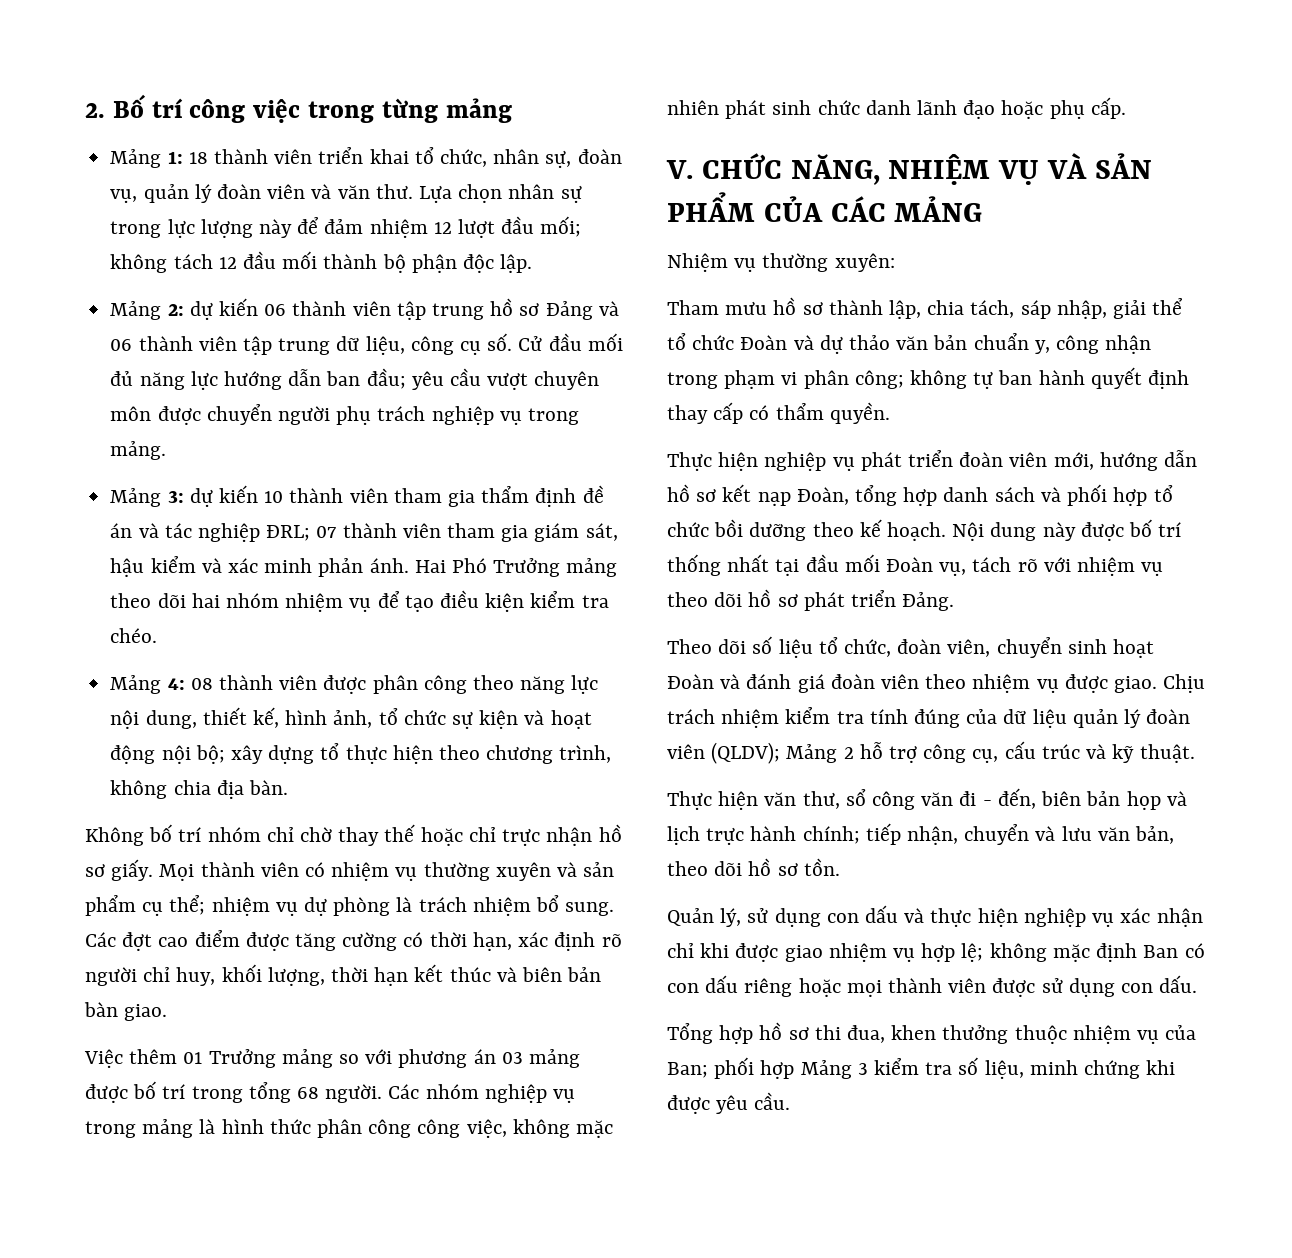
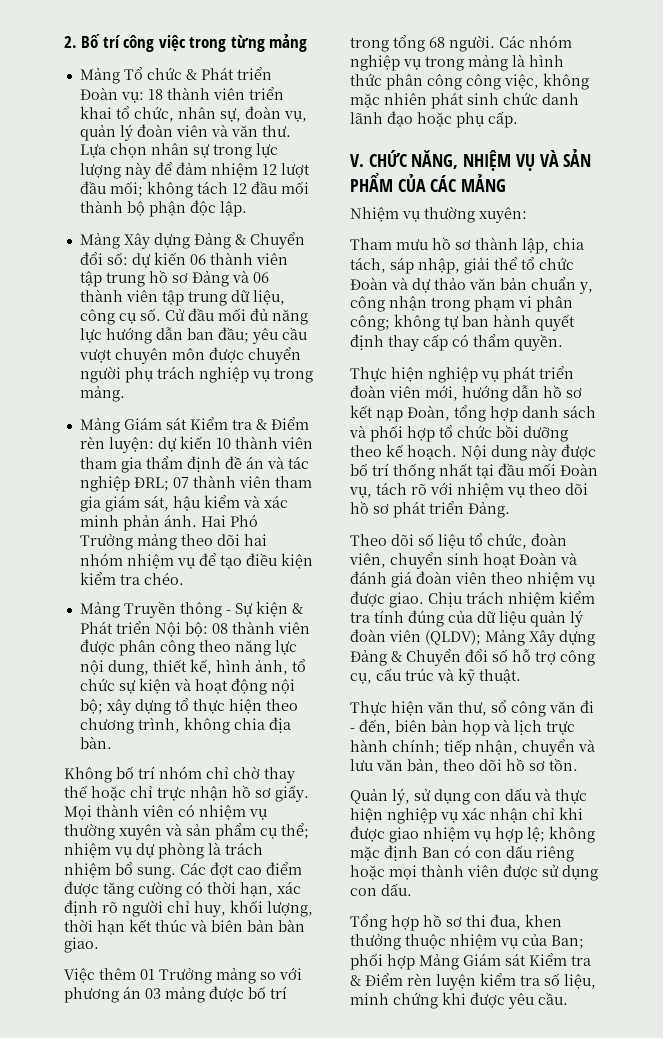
- Mảng 1: 18 thành viên triển khai tổ chức, nhân sự, đoàn vụ, quản lý đoàn viên và văn thư.
+ Mảng Tổ chức & Phát triển Đoàn vụ: 18 thành viên triển khai tổ chức, nhân sự, đoàn vụ, quản lý đoàn viên và văn thư.
- Mảng 2: dự kiến 06 thành viên tập trung hồ sơ Đảng và 06 thành viên tập trung dữ liệu, công cụ số.
+ Mảng Xây dựng Đảng & Chuyển đổi số: dự kiến 06 thành viên tập trung hồ sơ Đảng và 06 thành viên tập trung dữ liệu, công cụ số.
- Mảng 3: dự kiến 10 thành viên tham gia thẩm định đề án và tác nghiệp ĐRL; 07 thành viên tham gia giám sát, hậu kiểm và xác minh phản ánh.
+ Mảng Giám sát Kiểm tra & Điểm rèn luyện: dự kiến 10 thành viên tham gia thẩm định đề án và tác nghiệp ĐRL; 07 thành viên tham gia giám sát, hậu kiểm và xác minh phản ánh.
- Mảng 4: 08 thành viên được phân công theo năng lực nội dung, thiết kế, hình ảnh, tổ chức sự kiện và hoạt động nội bộ; xây dựng tổ thực hiện theo chương trình, không chia địa bàn.
+ Mảng Truyền thông - Sự kiện & Phát triển Nội bộ: 08 thành viên được phân công theo năng lực nội dung, thiết kế, hình ảnh, tổ chức sự kiện và hoạt động nội bộ; xây dựng tổ thực hiện theo chương trình, không chia địa bàn.
- Chịu trách nhiệm kiểm tra tính đúng của dữ liệu quản lý đoàn viên (QLDV); Mảng 2 hỗ trợ công cụ, cấu trúc và kỹ thuật.
+ Chịu trách nhiệm kiểm tra tính đúng của dữ liệu quản lý đoàn viên (QLDV); Mảng Xây dựng Đảng & Chuyển đổi số hỗ trợ công cụ, cấu trúc và kỹ thuật.
- Tổng hợp hồ sơ thi đua, khen thưởng thuộc nhiệm vụ của Ban; phối hợp Mảng 3 kiểm tra số liệu, minh chứng khi được yêu cầu.
+ Tổng hợp hồ sơ thi đua, khen thưởng thuộc nhiệm vụ của Ban; phối hợp Mảng Giám sát Kiểm tra & Điểm rèn luyện kiểm tra số liệu, minh chứng khi được yêu cầu.

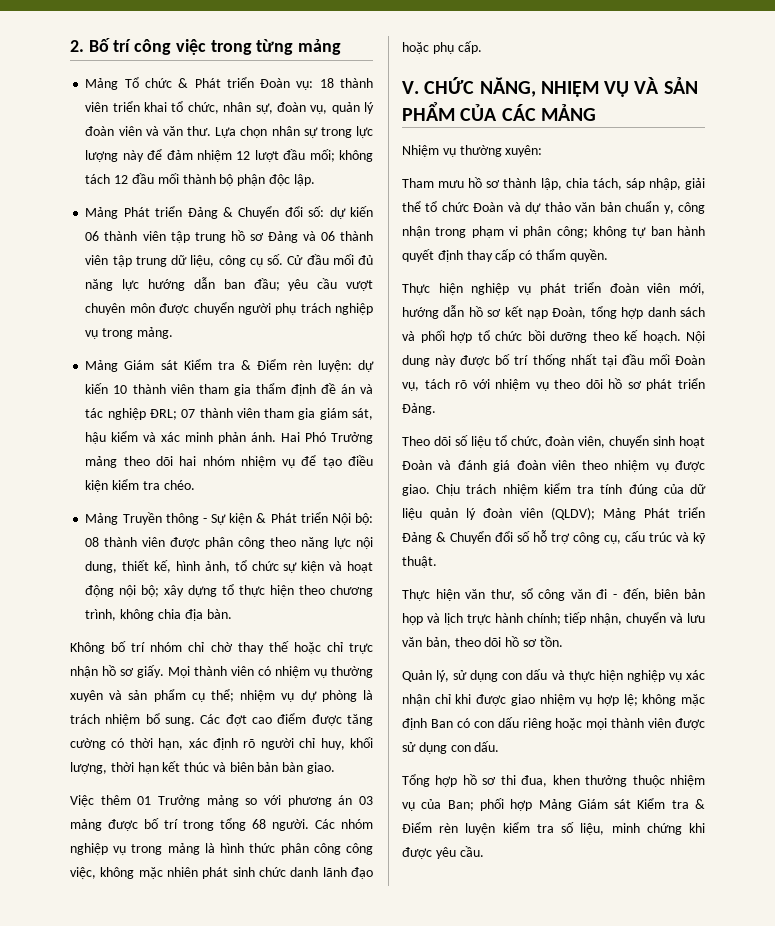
- Mảng Xây dựng Đảng & Chuyển đổi số: dự kiến 06 thành viên tập trung hồ sơ Đảng và 06 thành viên tập trung dữ liệu, công cụ số.
+ Mảng Phát triển Đảng & Chuyển đổi số: dự kiến 06 thành viên tập trung hồ sơ Đảng và 06 thành viên tập trung dữ liệu, công cụ số.
- Chịu trách nhiệm kiểm tra tính đúng của dữ liệu quản lý đoàn viên (QLDV); Mảng Xây dựng Đảng & Chuyển đổi số hỗ trợ công cụ, cấu trúc và kỹ thuật.
+ Chịu trách nhiệm kiểm tra tính đúng của dữ liệu quản lý đoàn viên (QLDV); Mảng Phát triển Đảng & Chuyển đổi số hỗ trợ công cụ, cấu trúc và kỹ thuật.

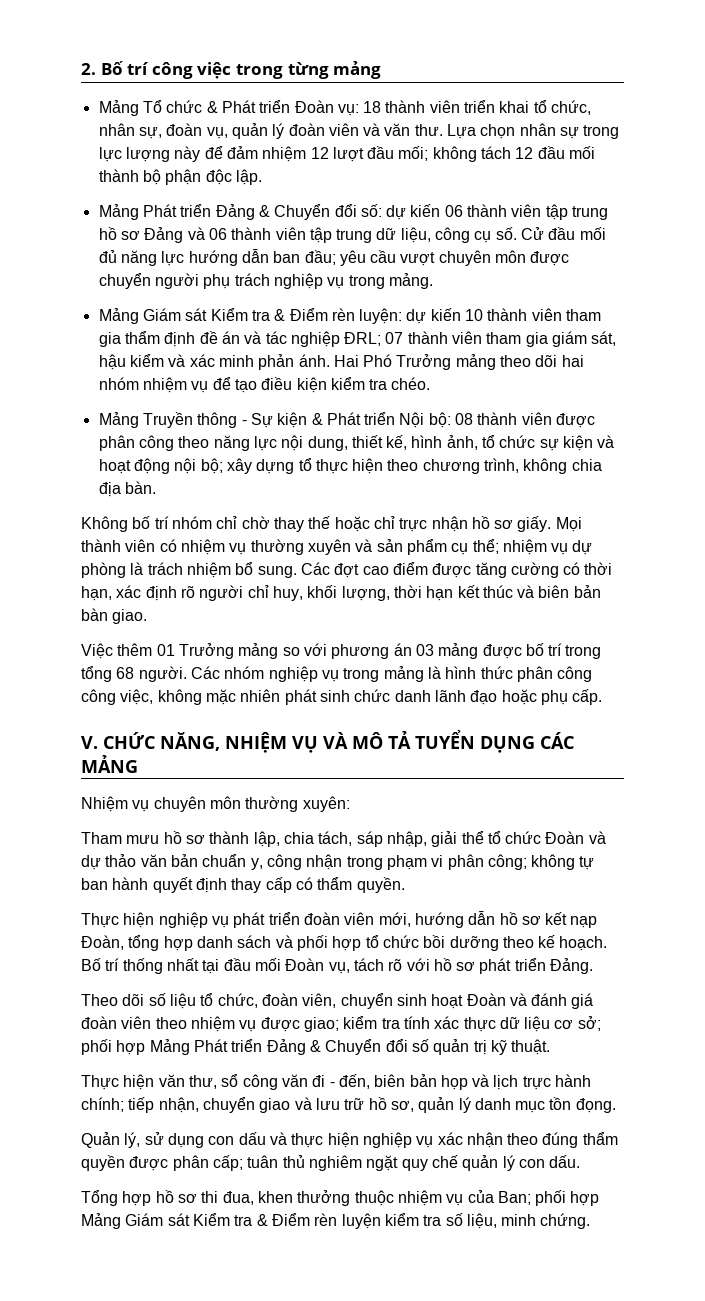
- V. CHỨC NĂNG, NHIỆM VỤ VÀ SẢN PHẨM CỦA CÁC MẢNG
+ V. CHỨC NĂNG, NHIỆM VỤ VÀ MÔ TẢ TUYỂN DỤNG CÁC MẢNG
- Nhiệm vụ thường xuyên:
+ Nhiệm vụ chuyên môn thường xuyên:
- Nội dung này được bố trí thống nhất tại đầu mối Đoàn vụ, tách rõ với nhiệm vụ theo dõi hồ sơ phát triển Đảng.
+ Bố trí thống nhất tại đầu mối Đoàn vụ, tách rõ với hồ sơ phát triển Đảng.
- Theo dõi số liệu tổ chức, đoàn viên, chuyển sinh hoạt Đoàn và đánh giá đoàn viên theo nhiệm vụ được giao. Chịu trách nhiệm kiểm tra tính đúng của dữ liệu quản lý đoàn viên (QLDV); Mảng Phát triển Đảng & Chuyển đổi số hỗ trợ công cụ, cấu trúc và kỹ thuật.
+ Theo dõi số liệu tổ chức, đoàn viên, chuyển sinh hoạt Đoàn và đánh giá đoàn viên theo nhiệm vụ được giao; kiểm tra tính xác thực dữ liệu cơ sở; phối hợp Mảng Phát triển Đảng & Chuyển đổi số quản trị kỹ thuật.
- Thực hiện văn thư, sổ công văn đi - đến, biên bản họp và lịch trực hành chính; tiếp nhận, chuyển và lưu văn bản, theo dõi hồ sơ tồn.
+ Thực hiện văn thư, sổ công văn đi - đến, biên bản họp và lịch trực hành chính; tiếp nhận, chuyển giao và lưu trữ hồ sơ, quản lý danh mục tồn đọng.
- Quản lý, sử dụng con dấu và thực hiện nghiệp vụ xác nhận chỉ khi được giao nhiệm vụ hợp lệ; không mặc định Ban có con dấu riêng hoặc mọi thành viên được sử dụng con dấu.
+ Quản lý, sử dụng con dấu và thực hiện nghiệp vụ xác nhận theo đúng thẩm quyền được phân cấp; tuân thủ nghiêm ngặt quy chế quản lý con dấu.
- Tổng hợp hồ sơ thi đua, khen thưởng thuộc nhiệm vụ của Ban; phối hợp Mảng Giám sát Kiểm tra & Điểm rèn luyện kiểm tra số liệu, minh chứng khi được yêu cầu.
+ Tổng hợp hồ sơ thi đua, khen thưởng thuộc nhiệm vụ của Ban; phối hợp Mảng Giám sát Kiểm tra & Điểm rèn luyện kiểm tra số liệu, minh chứng.

